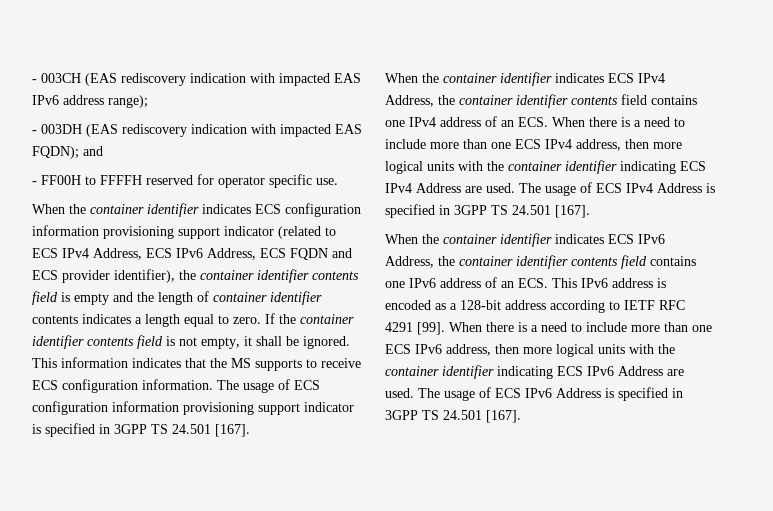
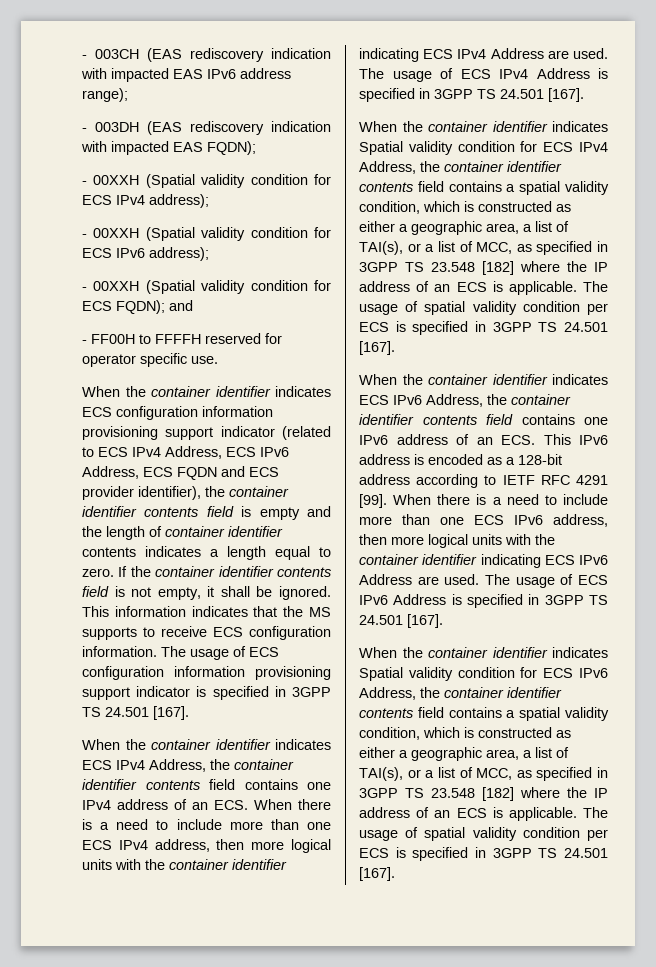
- - 003DH (EAS rediscovery indication with impacted EAS FQDN); and
+ - 003DH (EAS rediscovery indication with impacted EAS FQDN);
+ - 00XXH (Spatial validity condition for ECS IPv4 address);
+ - 00XXH (Spatial validity condition for ECS IPv6 address);
+ - 00XXH (Spatial validity condition for ECS FQDN); and
+ When the container identifier indicates Spatial validity condition for ECS IPv4 Address, the container identifier contents field contains a spatial validity condition, which is constructed as either a geographic area, a list of TAI(s), or a list of MCC, as specified in 3GPP TS 23.548 [182] where the IP address of an ECS is applicable. The usage of spatial validity condition per ECS is specified in 3GPP TS 24.501 [167].
+ When the container identifier indicates Spatial validity condition for ECS IPv6 Address, the container identifier contents field contains a spatial validity condition, which is constructed as either a geographic area, a list of TAI(s), or a list of MCC, as specified in 3GPP TS 23.548 [182] where the IP address of an ECS is applicable. The usage of spatial validity condition per ECS is specified in 3GPP TS 24.501 [167].

